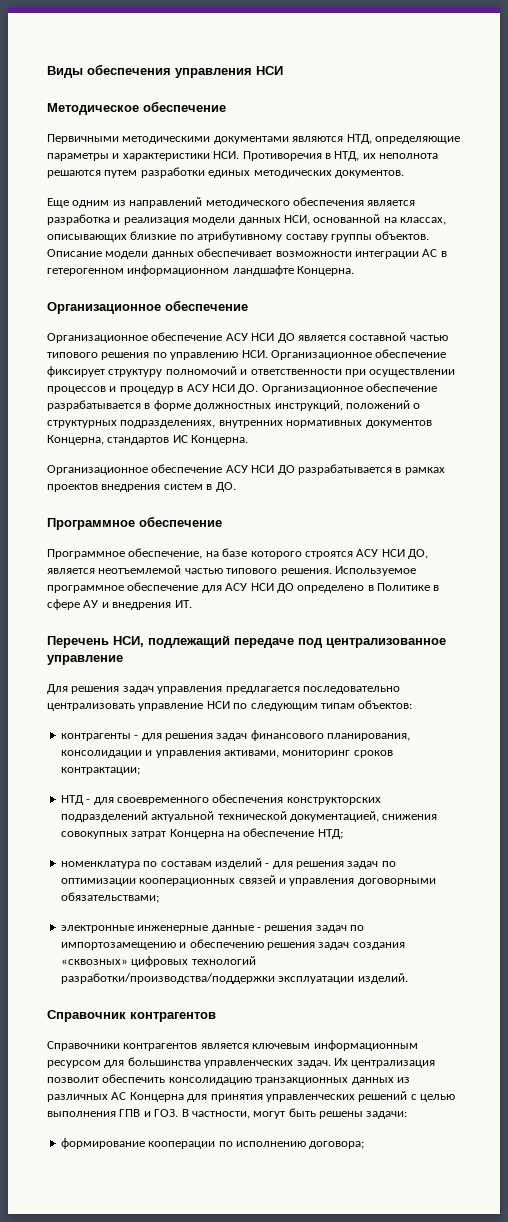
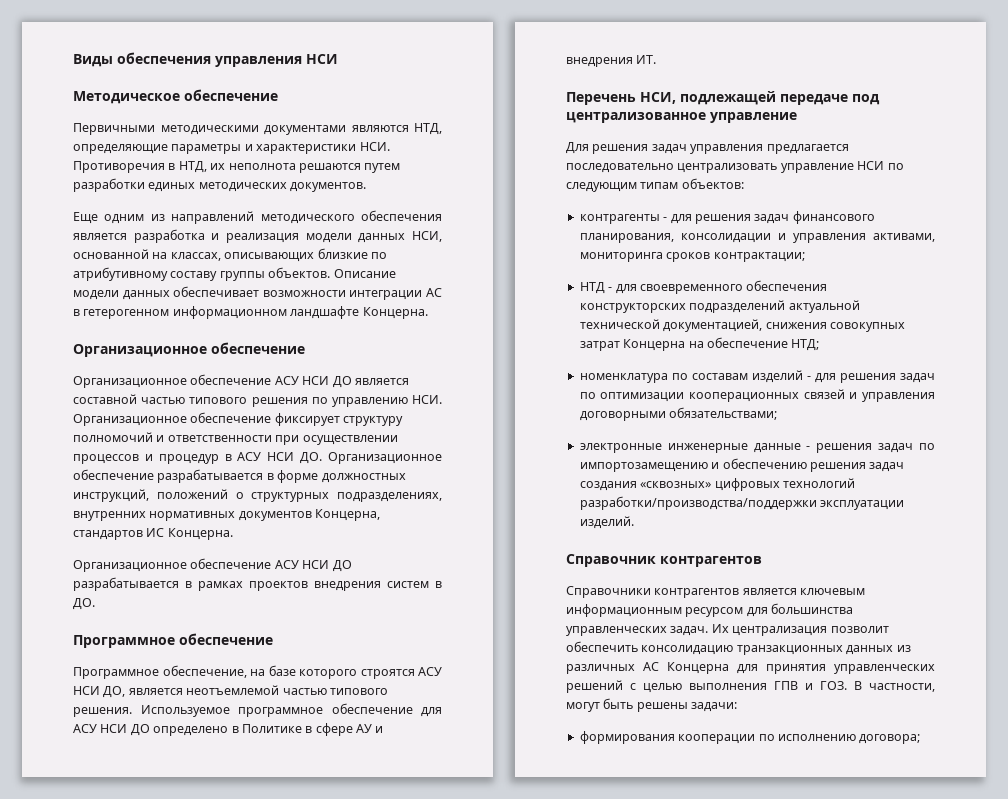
- Перечень НСИ, подлежащий передаче под централизованное управление
+ Перечень НСИ, подлежащей передаче под централизованное управление
- контрагенты - для решения задач финансового планирования, консолидации и управления активами, мониторинг сроков контрактации;
+ контрагенты - для решения задач финансового планирования, консолидации и управления активами, мониторинга сроков контрактации;
- формирование кооперации по исполнению договора;
+ формирования кооперации по исполнению договора;

